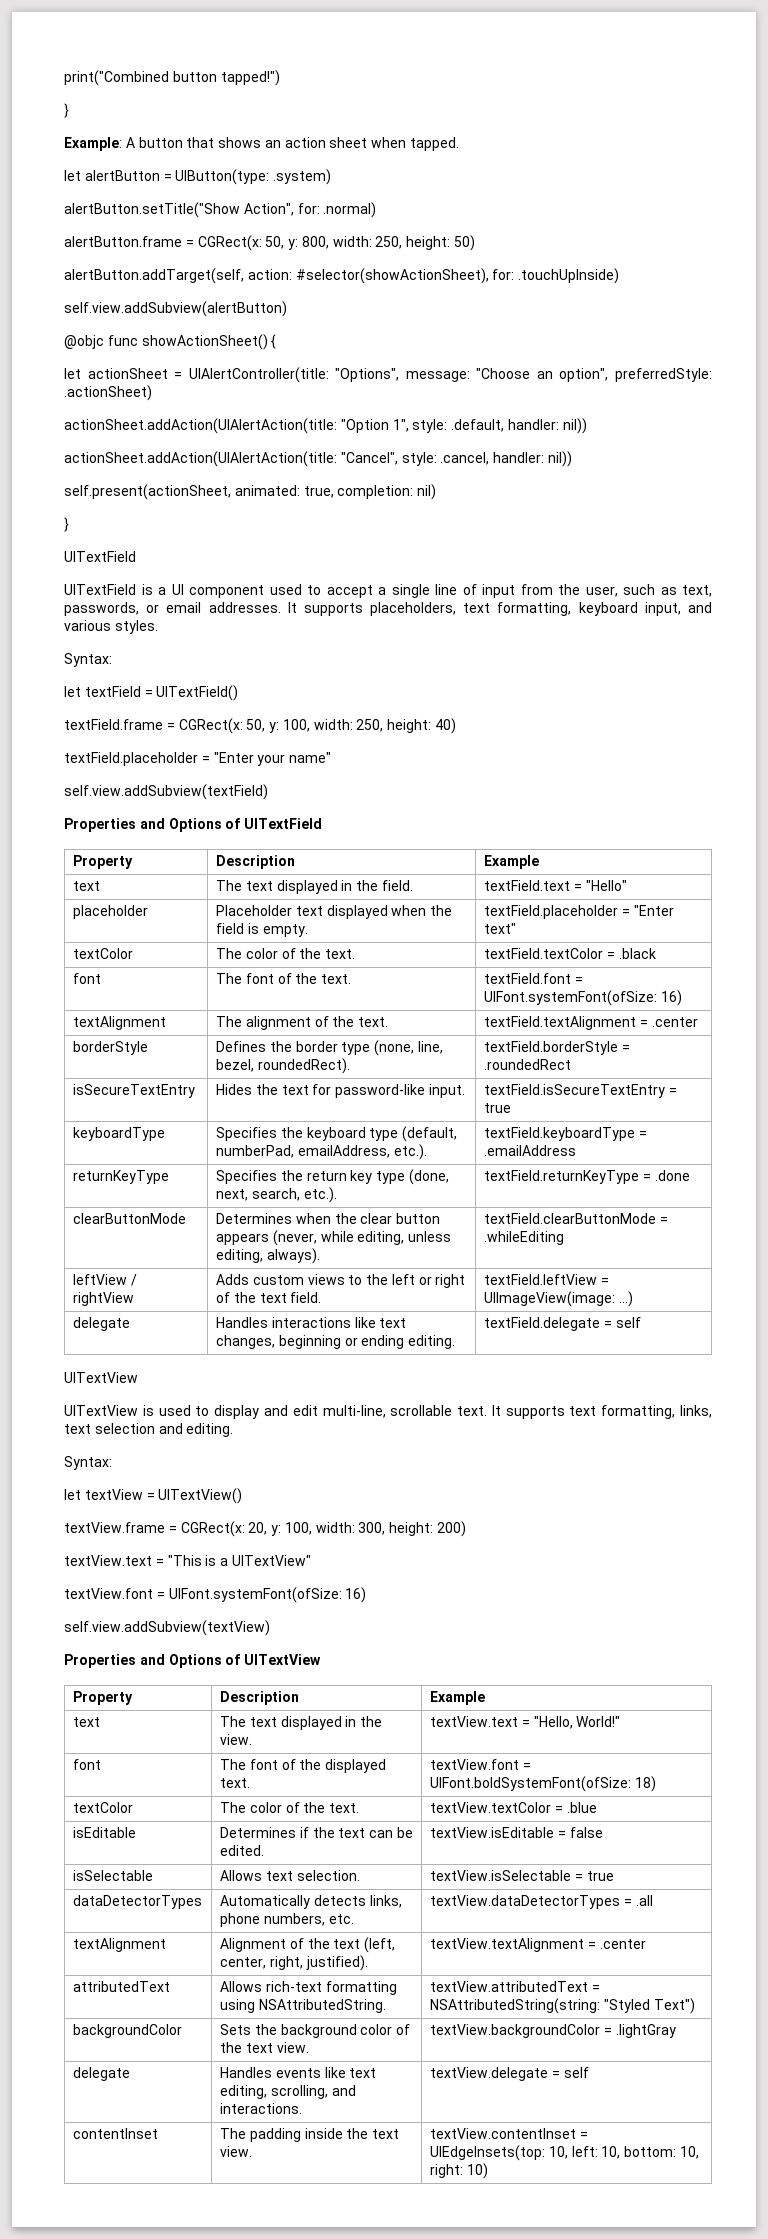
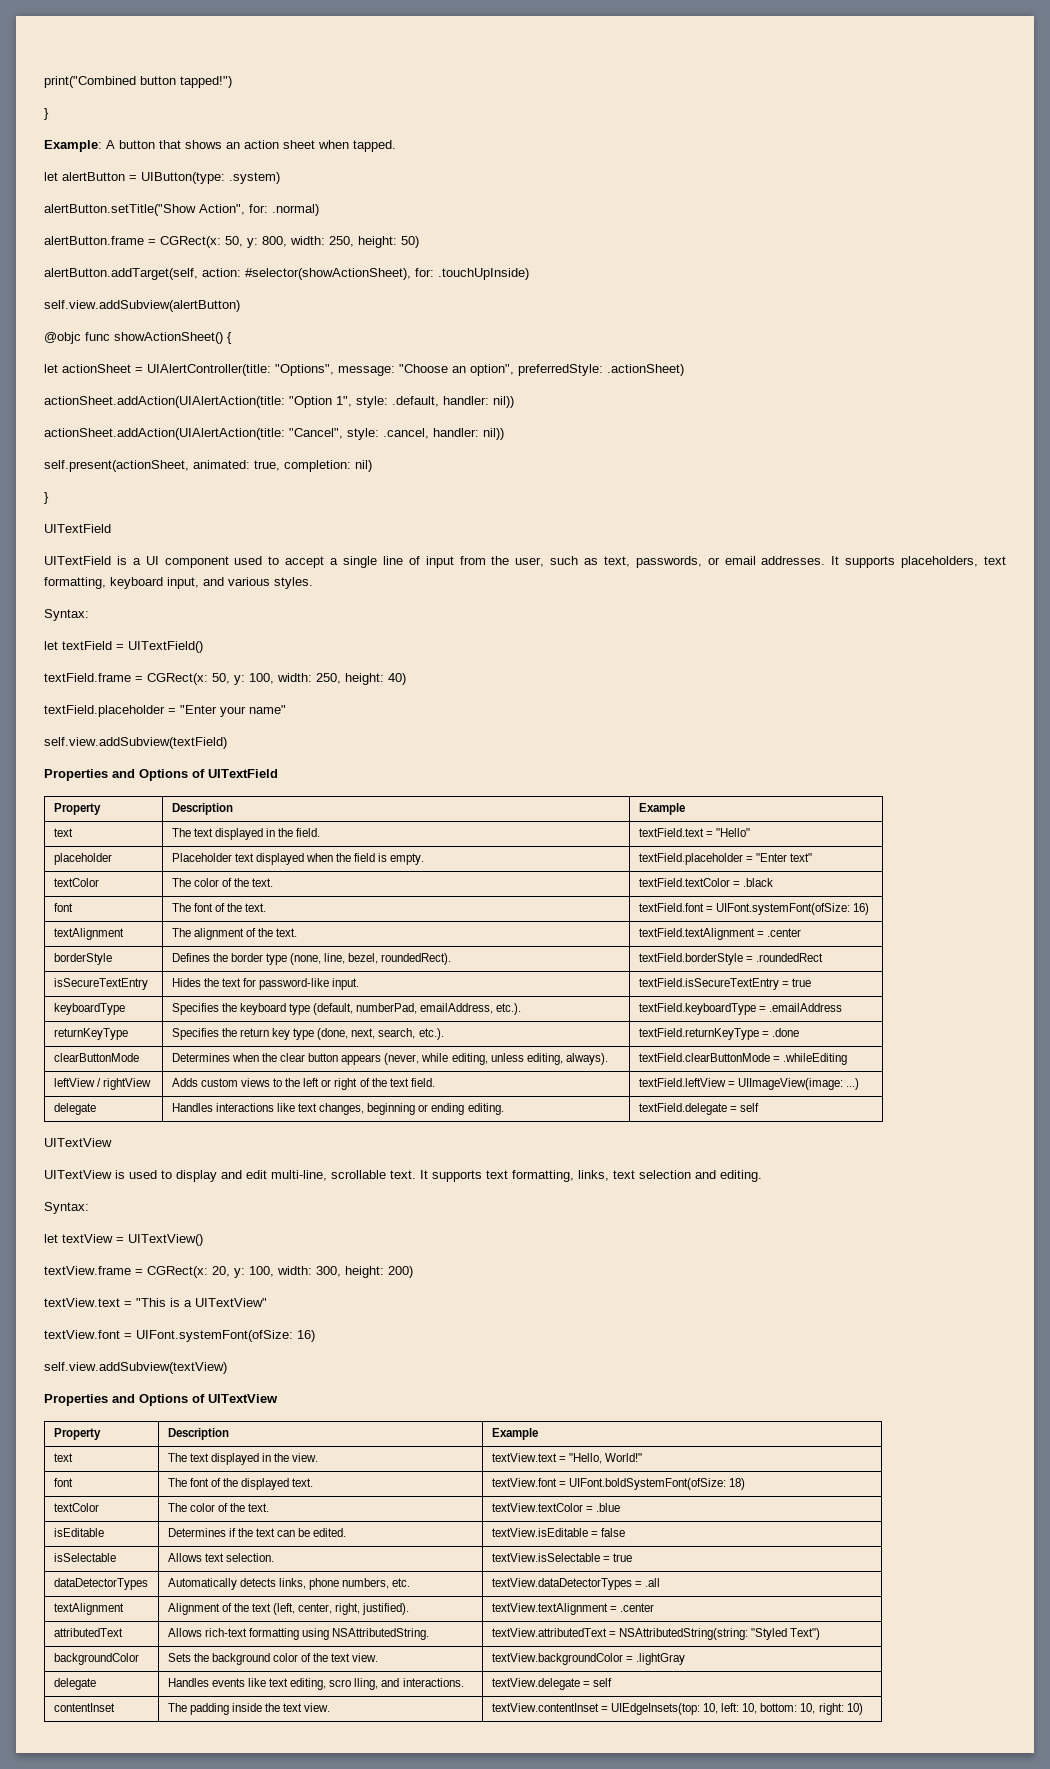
- delegate | Handles events like text editing, scrolling, and interactions. | textView.delegate = self
+ delegate | Handles events like text editing, scro lling, and interactions. | textView.delegate = self

